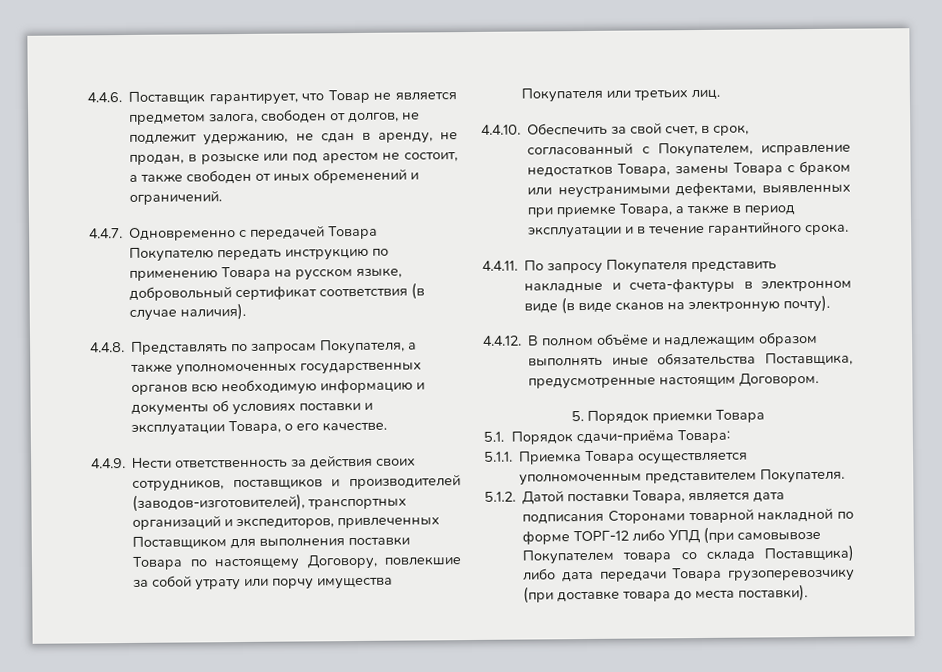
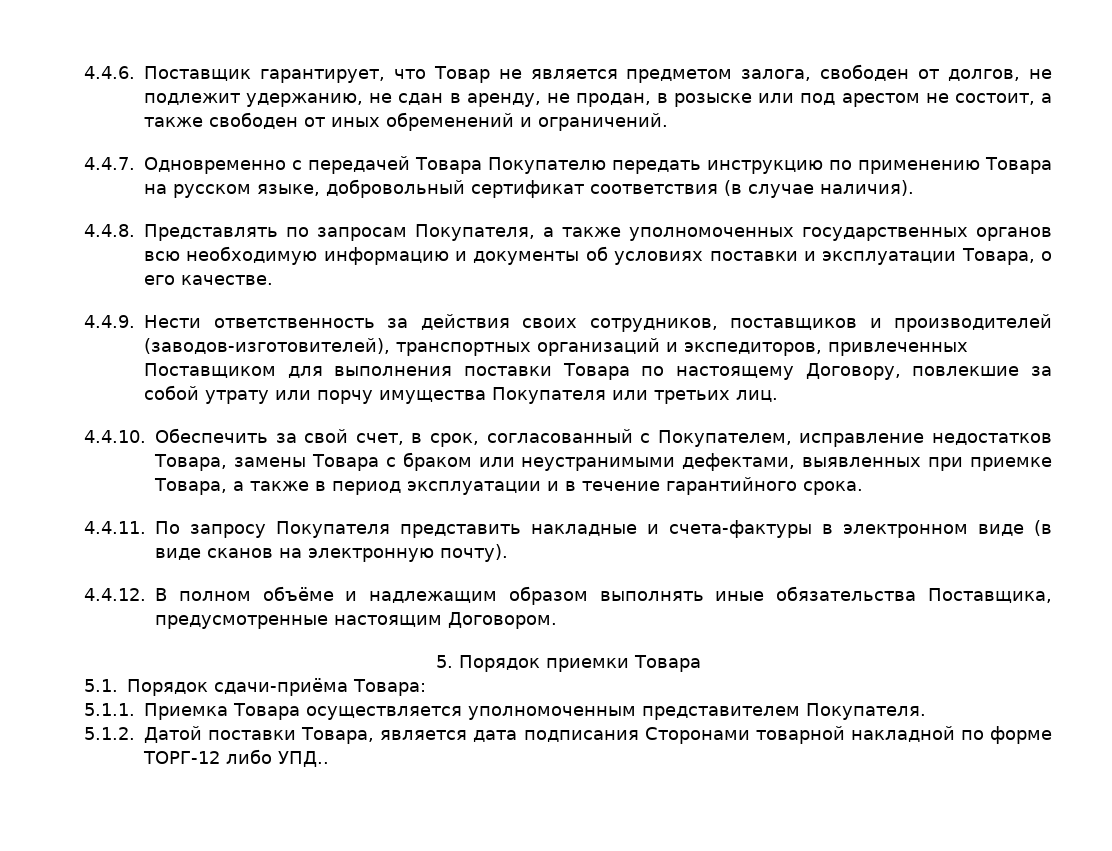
- 5.1.2. Датой поставки Товара, является дата подписания Сторонами товарной накладной по форме ТОРГ-12 либо УПД (при самовывозе Покупателем товара со склада Поставщика) либо дата передачи Товара грузоперевозчику (при доставке товара до места поставки).
+ 5.1.2. Датой поставки Товара, является дата подписания Сторонами товарной накладной по форме ТОРГ-12 либо УПД..

